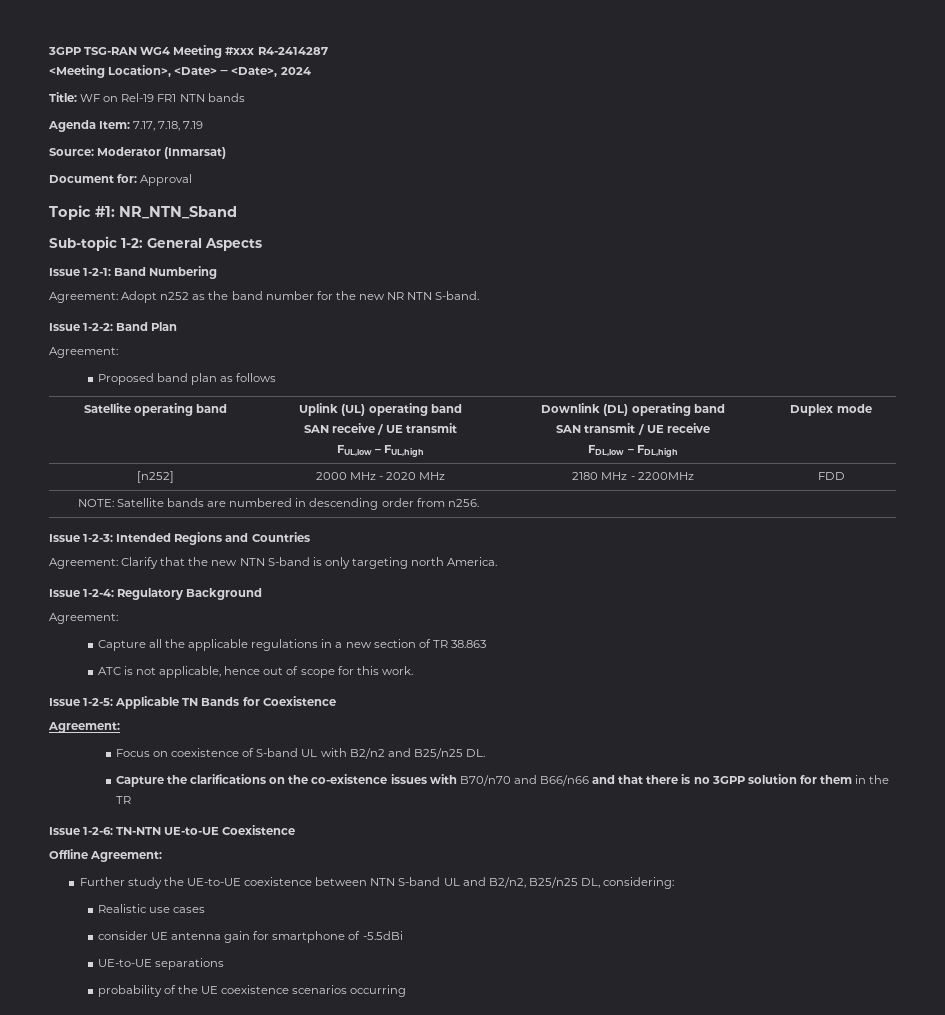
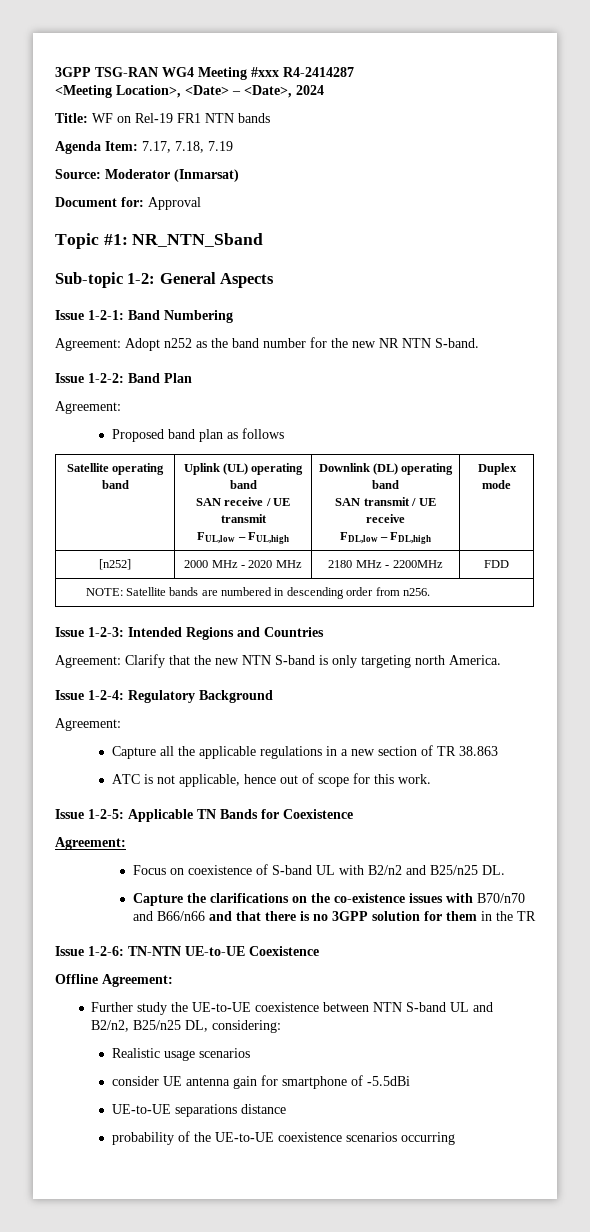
- Realistic use cases
+ Realistic usage scenarios
- UE-to-UE separations
+ UE-to-UE separations distance
- probability of the UE coexistence scenarios occurring
+ probability of the UE-to-UE coexistence scenarios occurring

